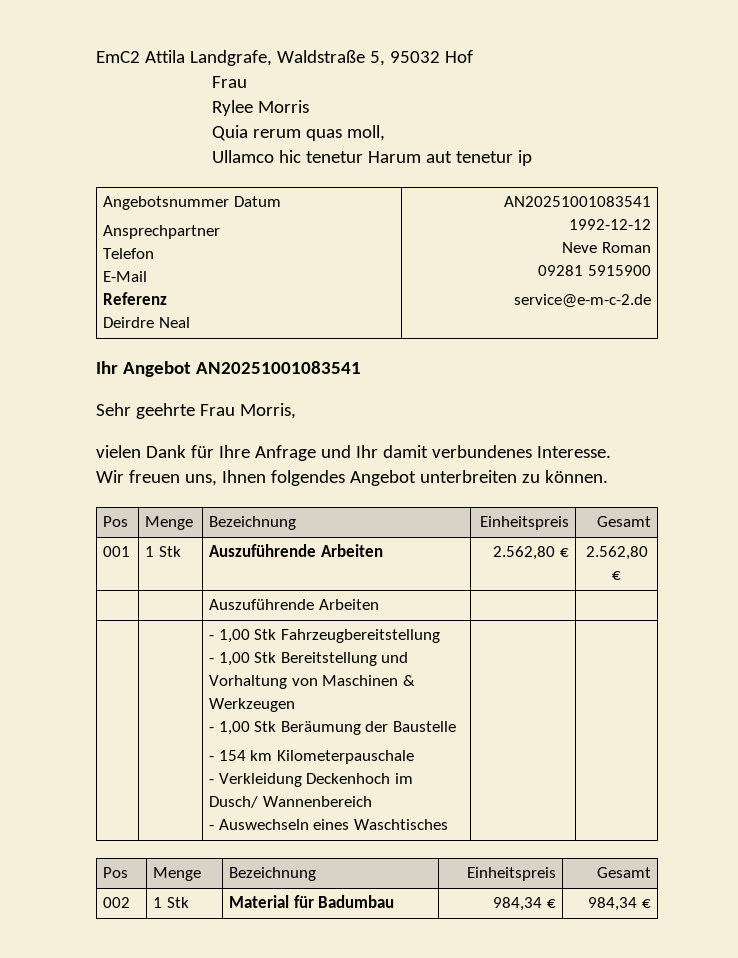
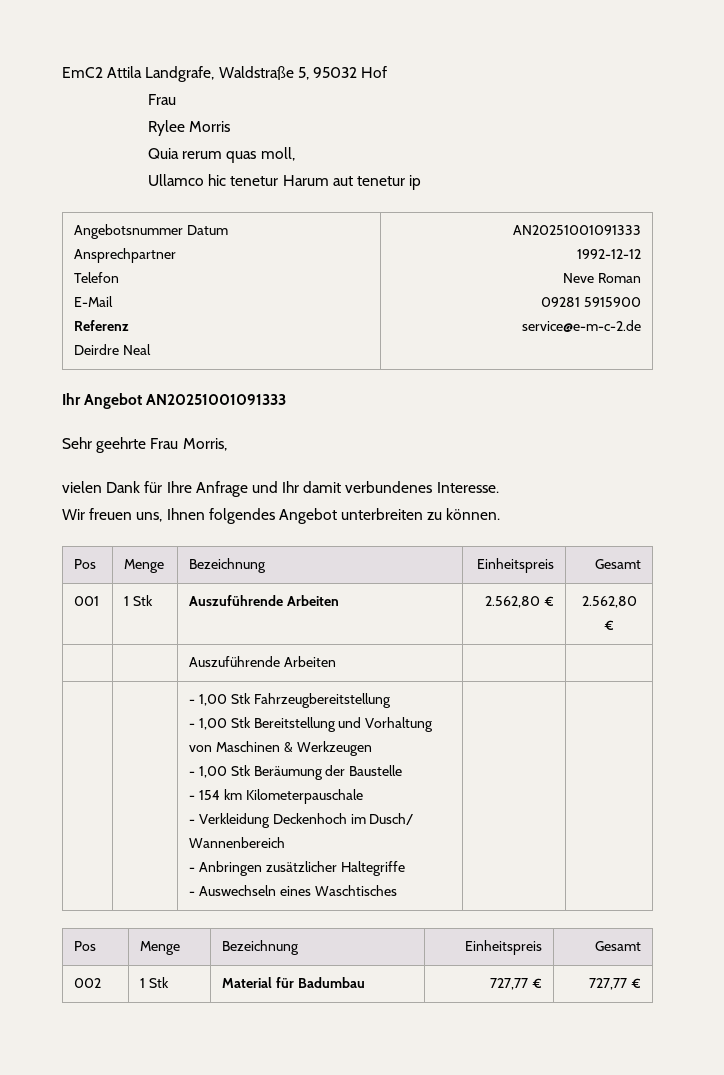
  Angebotsnummer Datum
  Ansprechpartner
  Telefon
  E-Mail
  Referenz
- Deirdre Neal | AN20251001083541
+ Deirdre Neal | AN20251001091333
- Ihr Angebot AN20251001083541
+ Ihr Angebot AN20251001091333
  | | - 1,00 Stk Fahrzeugbereitstellung
  - 1,00 Stk Bereitstellung und Vorhaltung von Maschinen & Werkzeugen
  - 1,00 Stk Beräumung der Baustelle
  - 154 km Kilometerpauschale
  - Verkleidung Deckenhoch im Dusch/ Wannenbereich
+ - Anbringen zusätzlicher Haltegriffe
- 002 | 1 Stk | Material für Badumbau | 984,34 € | 984,34 €
+ 002 | 1 Stk | Material für Badumbau | 727,77 € | 727,77 €

